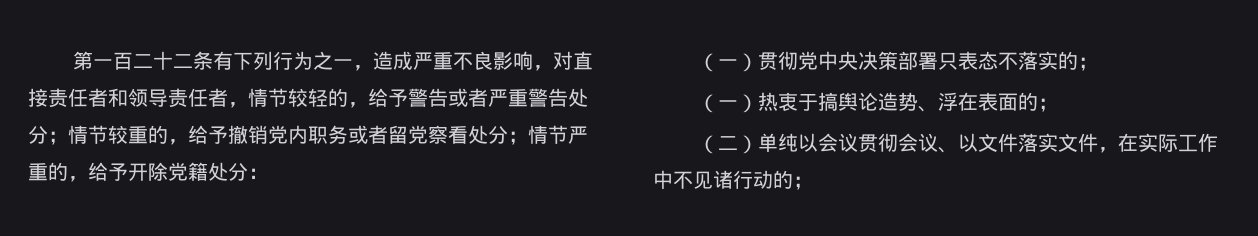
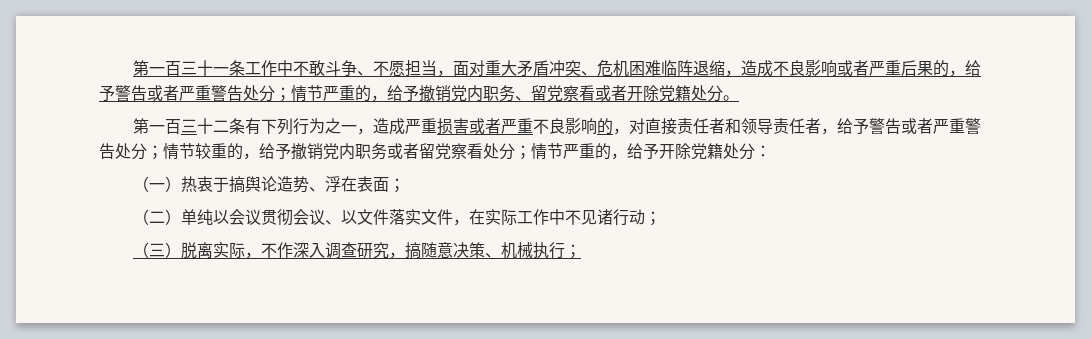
- 第一百二十二条有下列行为之一，造成严重不良影响，对直接责任者和领导责任者，情节较轻的，给予警告或者严重警告处分；情节较重的，给予撤销党内职务或者留党察看处分；情节严重的，给予开除党籍处分：
+ 第一百三十一条工作中不敢斗争、不愿担当，面对重大矛盾冲突、危机困难临阵退缩，造成不良影响或者严重后果的，给予警告或者严重警告处分；情节严重的，给予撤销党内职务、留党察看或者开除党籍处分。
+ 第一百三十二条有下列行为之一，造成严重损害或者严重不良影响的，对直接责任者和领导责任者，给予警告或者严重警告处分；情节较重的，给予撤销党内职务或者留党察看处分；情节严重的，给予开除党籍处分：
- （一）贯彻党中央决策部署只表态不落实的；
- （一）热衷于搞舆论造势、浮在表面的；
+ （一）热衷于搞舆论造势、浮在表面；
- （二）单纯以会议贯彻会议、以文件落实文件，在实际工作中不见诸行动的；
+ （二）单纯以会议贯彻会议、以文件落实文件，在实际工作中不见诸行动；
+ （三）脱离实际，不作深入调查研究，搞随意决策、机械执行；

